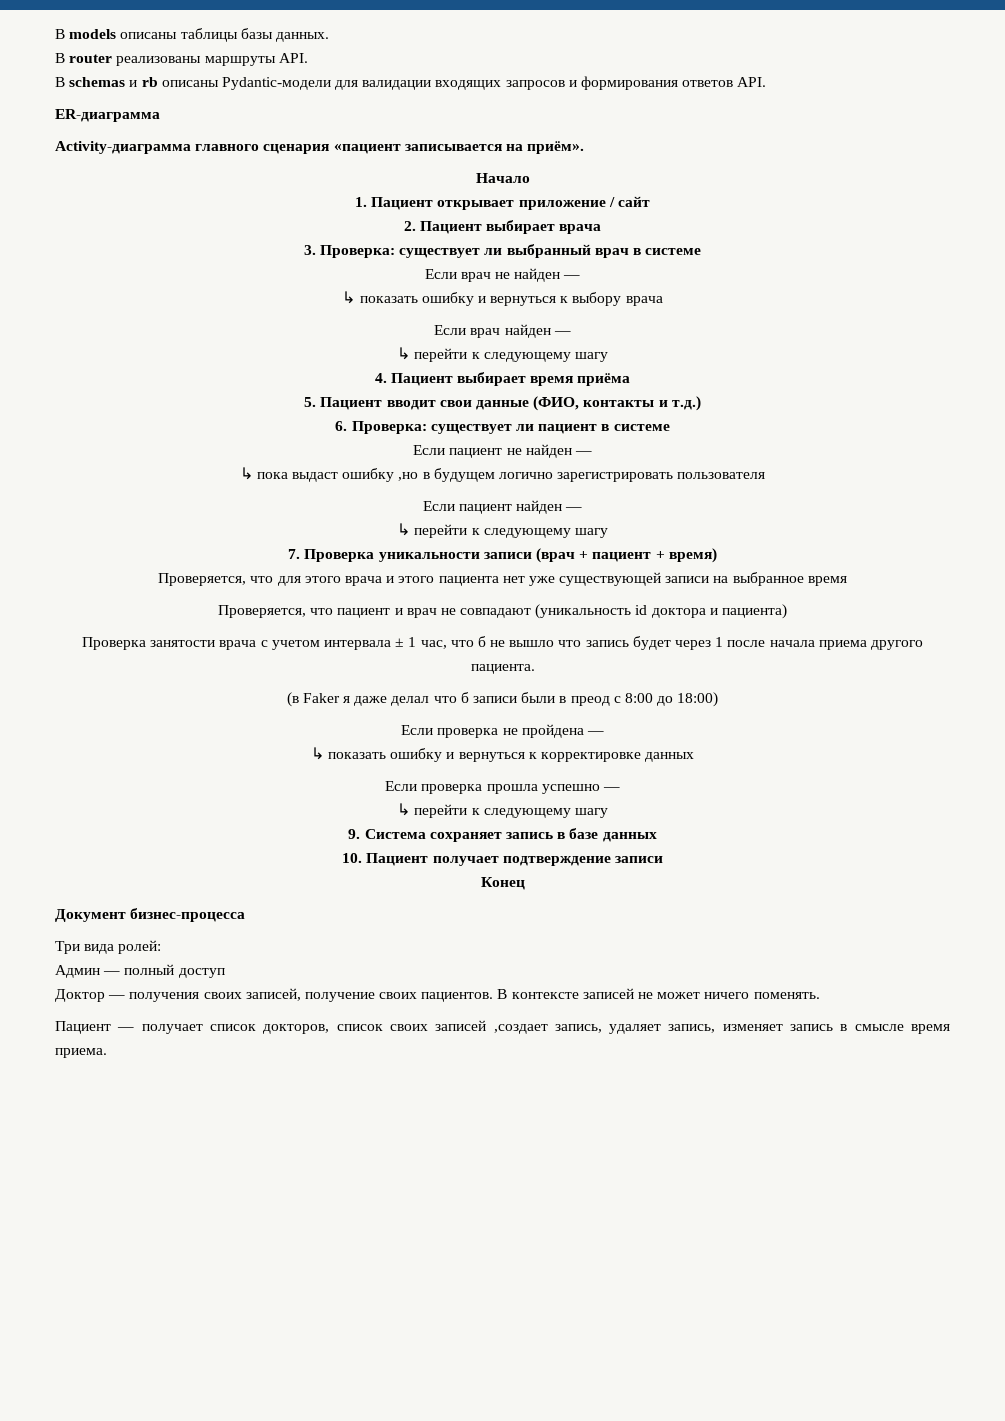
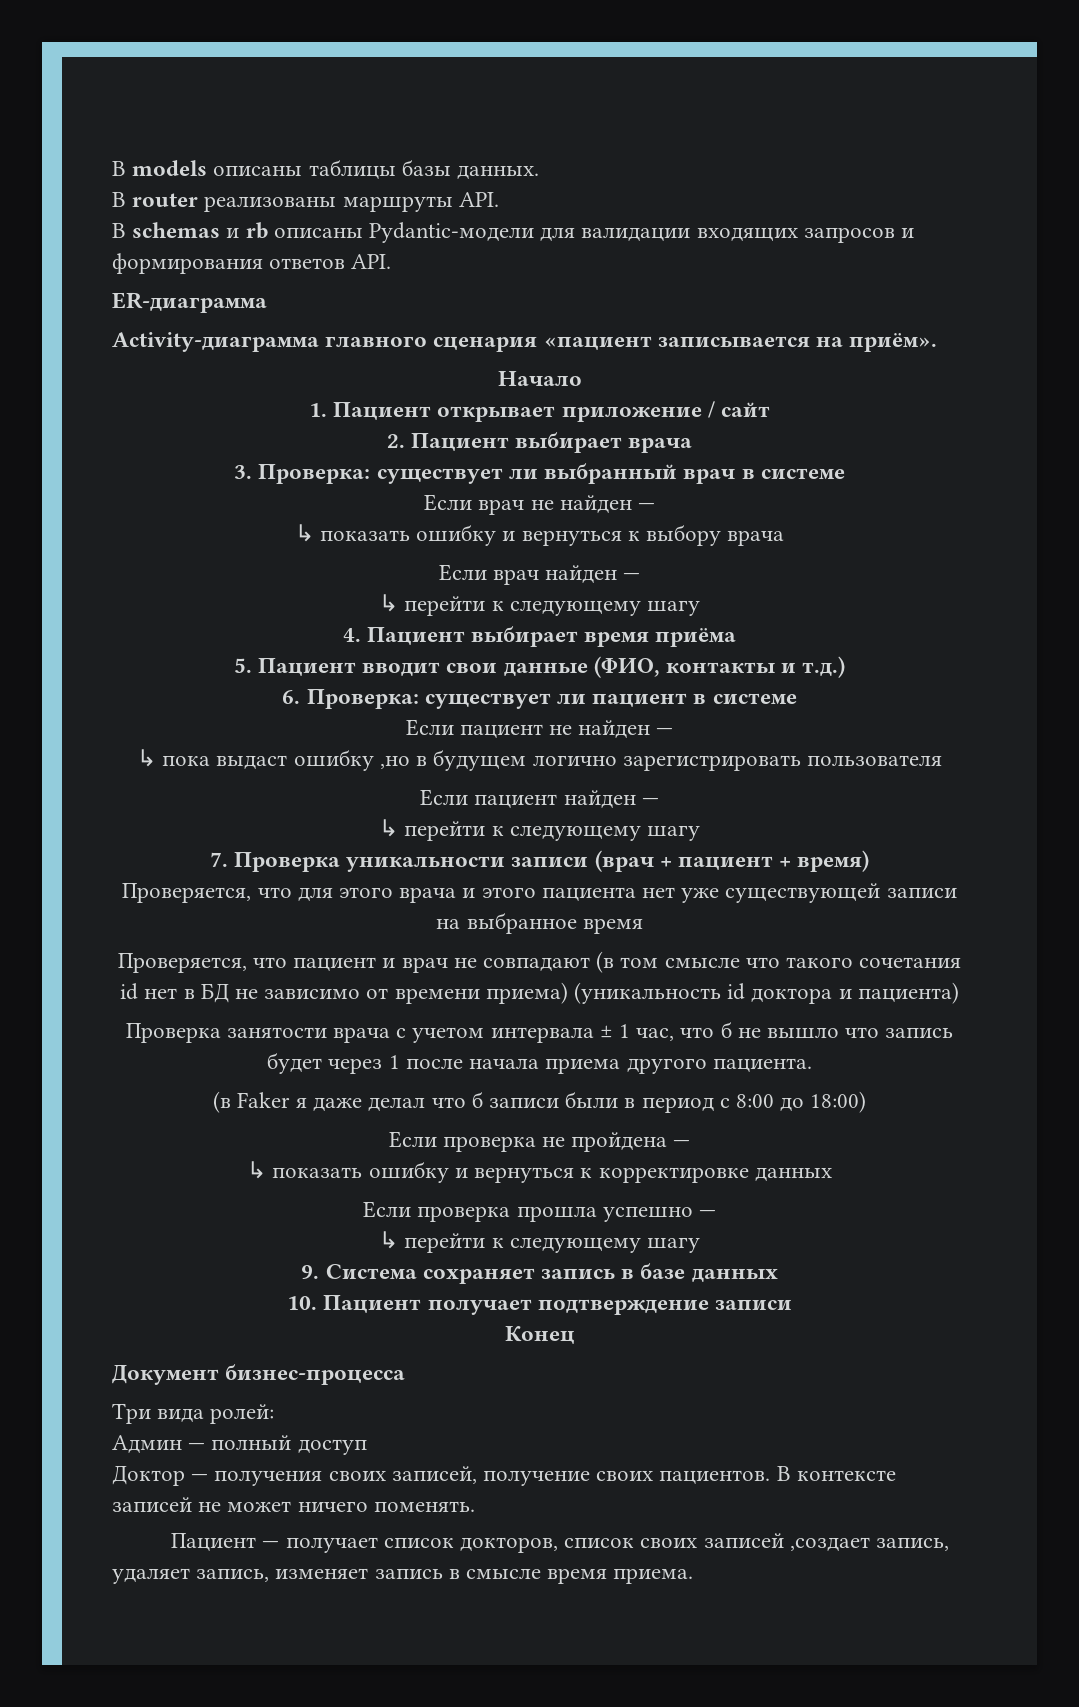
- Проверяется, что пациент и врач не совпадают (уникальность id доктора и пациента)
+ Проверяется, что пациент и врач не совпадают (в том смысле что такого сочетания id нет в БД не зависимо от времени приема) (уникальность id доктора и пациента)
- (в Faker я даже делал что б записи были в преод с 8:00 до 18:00)
+ (в Faker я даже делал что б записи были в период с 8:00 до 18:00)

